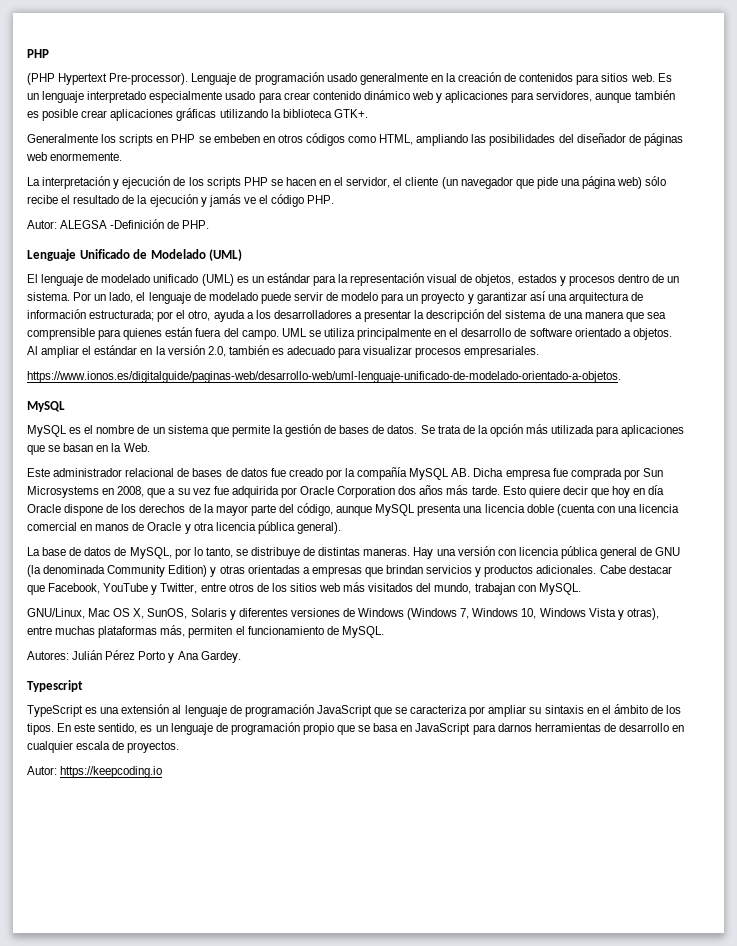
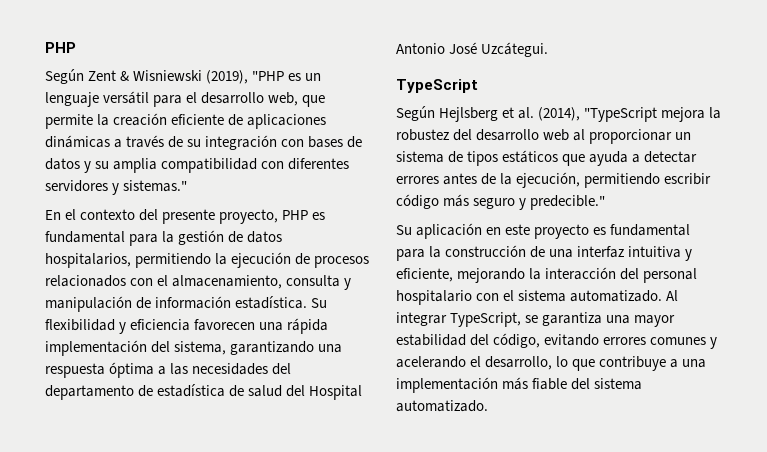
- (PHP Hypertext Pre-processor). Lenguaje de programación usado generalmente en la creación de contenidos para sitios web. Es un lenguaje interpretado especialmente usado para crear contenido dinámico web y aplicaciones para servidores, aunque también es posible crear aplicaciones gráficas utilizando la biblioteca GTK+.
- Generalmente los scripts en PHP se embeben en otros códigos como HTML, ampliando las posibilidades del diseñador de páginas web enormemente.
- La interpretación y ejecución de los scripts PHP se hacen en el servidor, el cliente (un navegador que pide una página web) sólo recibe el resultado de la ejecución y jamás ve el código PHP.
- Autor: ALEGSA -Definición de PHP.
- Lenguaje Unificado de Modelado (UML)
- El lenguaje de modelado unificado (UML) es un estándar para la representación visual de objetos, estados y procesos dentro de un sistema. Por un lado, el lenguaje de modelado puede servir de modelo para un proyecto y garantizar así una arquitectura de información estructurada; por el otro, ayuda a los desarrolladores a presentar la descripción del sistema de una manera que sea comprensible para quienes están fuera del campo. UML se utiliza principalmente en el desarrollo de software orientado a objetos. Al ampliar el estándar en la versión 2.0, también es adecuado para visualizar procesos empresariales.
- https://www.ionos.es/digitalguide/paginas-web/desarrollo-web/uml-lenguaje-unificado-de-modelado-orientado-a-objetos.
- MySQL
- MySQL es el nombre de un sistema que permite la gestión de bases de datos. Se trata de la opción más utilizada para aplicaciones que se basan en la Web.
- Este administrador relacional de bases de datos fue creado por la compañía MySQL AB. Dicha empresa fue comprada por Sun Microsystems en 2008, que a su vez fue adquirida por Oracle Corporation dos años más tarde. Esto quiere decir que hoy en día Oracle dispone de los derechos de la mayor parte del código, aunque MySQL presenta una licencia doble (cuenta con una licencia comercial en manos de Oracle y otra licencia pública general).
- La base de datos de MySQL, por lo tanto, se distribuye de distintas maneras. Hay una versión con licencia pública general de GNU (la denominada Community Edition) y otras orientadas a empresas que brindan servicios y productos adicionales. Cabe destacar que Facebook, YouTube y Twitter, entre otros de los sitios web más visitados del mundo, trabajan con MySQL.
- GNU/Linux, Mac OS X, SunOS, Solaris y diferentes versiones de Windows (Windows 7, Windows 10, Windows Vista y otras), entre muchas plataformas más, permiten el funcionamiento de MySQL.
- Autores: Julián Pérez Porto y Ana Gardey.
- Typescript
- TypeScript es una extensión al lenguaje de programación JavaScript que se caracteriza por ampliar su sintaxis en el ámbito de los tipos. En este sentido, es un lenguaje de programación propio que se basa en JavaScript para darnos herramientas de desarrollo en cualquier escala de proyectos.
- Autor: https://keepcoding.io
+ Según Zent & Wisniewski (2019), "PHP es un lenguaje versátil para el desarrollo web, que permite la creación eficiente de aplicaciones dinámicas a través de su integración con bases de datos y su amplia compatibilidad con diferentes servidores y sistemas."
+ En el contexto del presente proyecto, PHP es fundamental para la gestión de datos hospitalarios, permitiendo la ejecución de procesos relacionados con el almacenamiento, consulta y manipulación de información estadística. Su flexibilidad y eficiencia favorecen una rápida implementación del sistema, garantizando una respuesta óptima a las necesidades del departamento de estadística de salud del Hospital Antonio José Uzcátegui.
+ TypeScript
+ Según Hejlsberg et al. (2014), "TypeScript mejora la robustez del desarrollo web al proporcionar un sistema de tipos estáticos que ayuda a detectar errores antes de la ejecución, permitiendo escribir código más seguro y predecible."
+ Su aplicación en este proyecto es fundamental para la construcción de una interfaz intuitiva y eficiente, mejorando la interacción del personal hospitalario con el sistema automatizado. Al integrar TypeScript, se garantiza una mayor estabilidad del código, evitando errores comunes y acelerando el desarrollo, lo que contribuye a una implementación más fiable del sistema automatizado.

